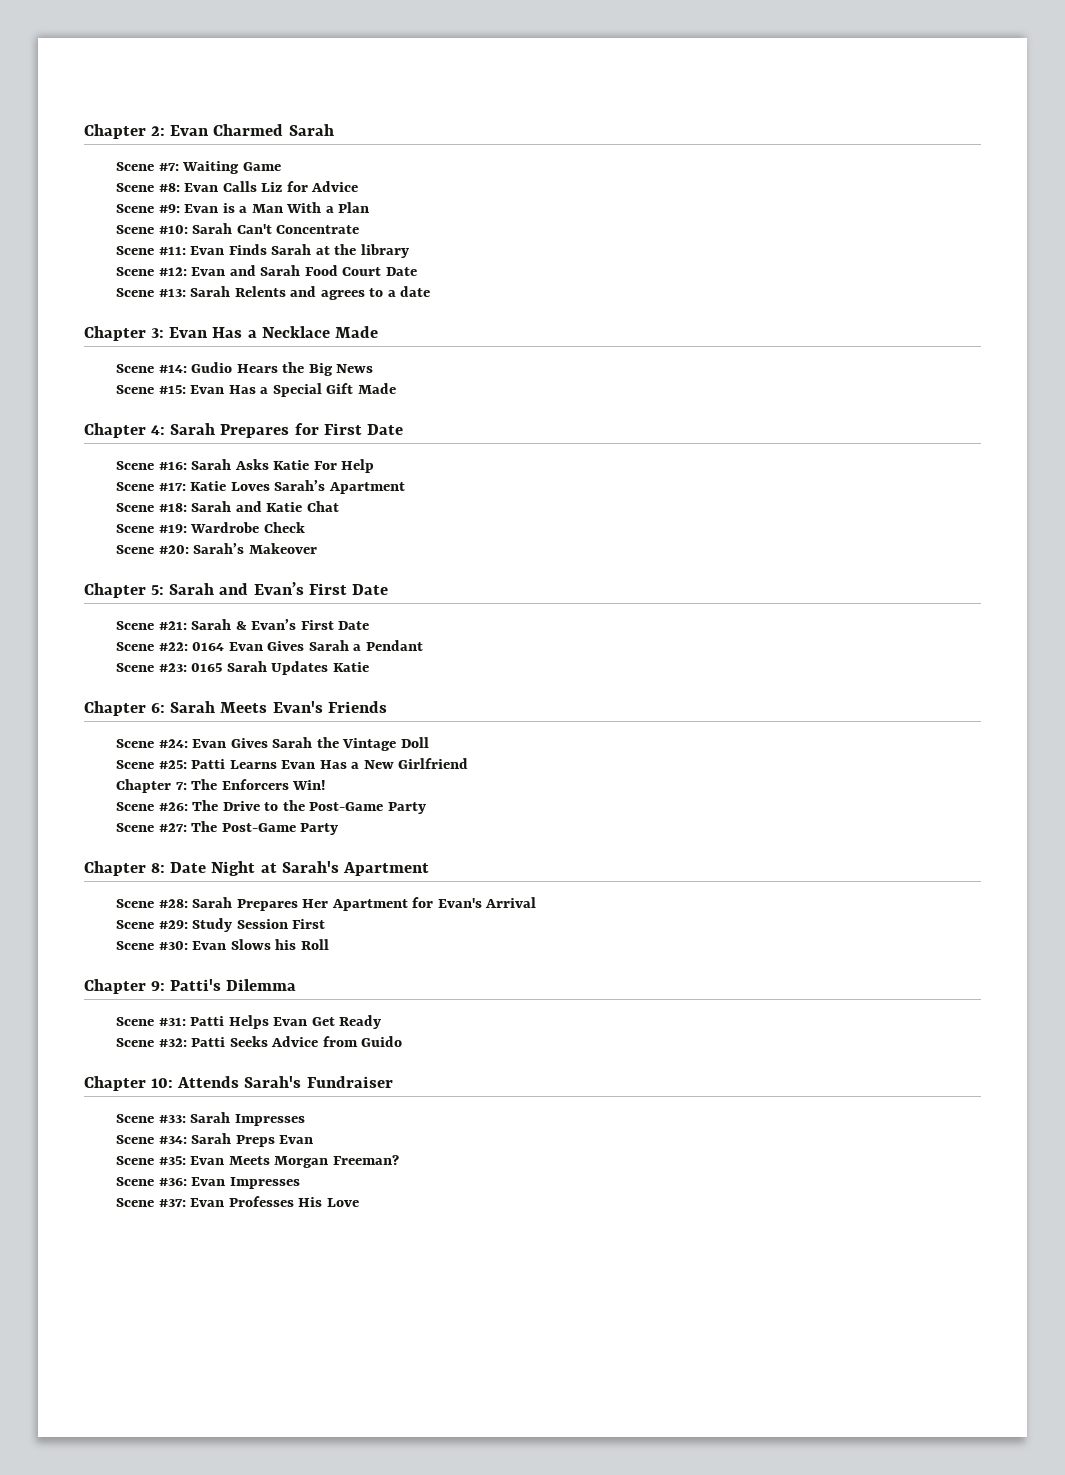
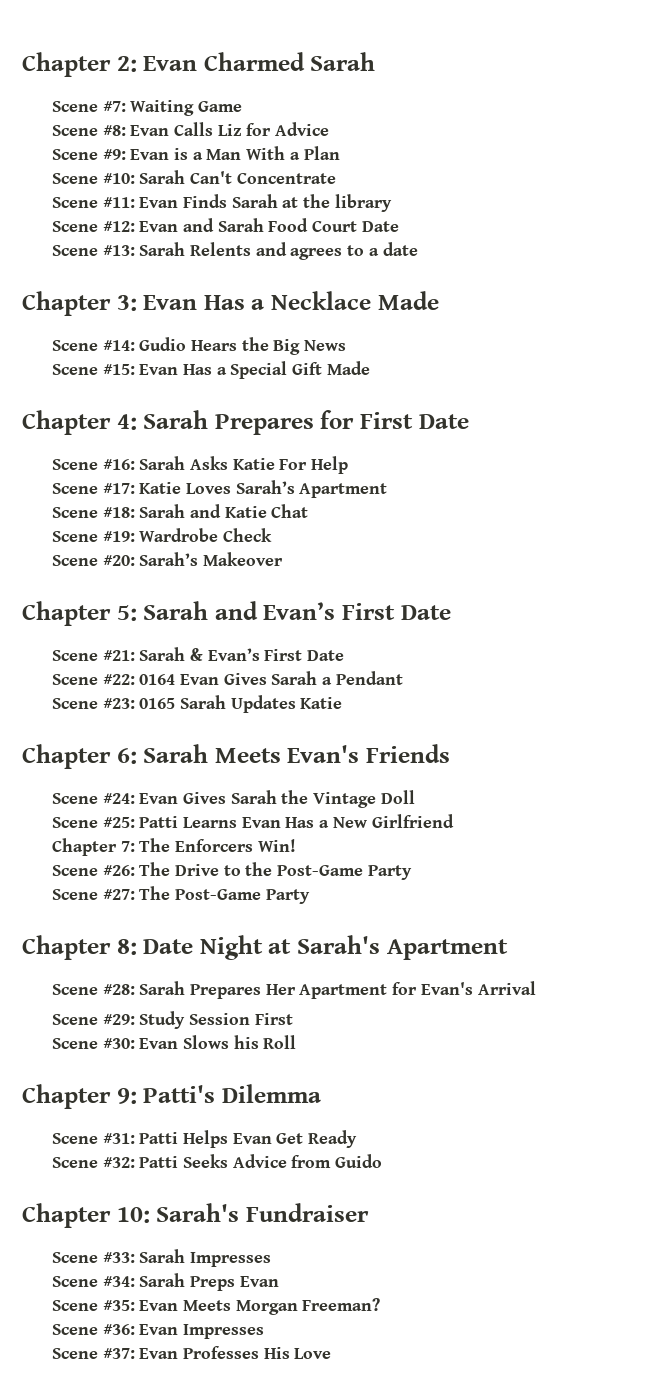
- Chapter 10: Attends Sarah's Fundraiser
+ Chapter 10: Sarah's Fundraiser

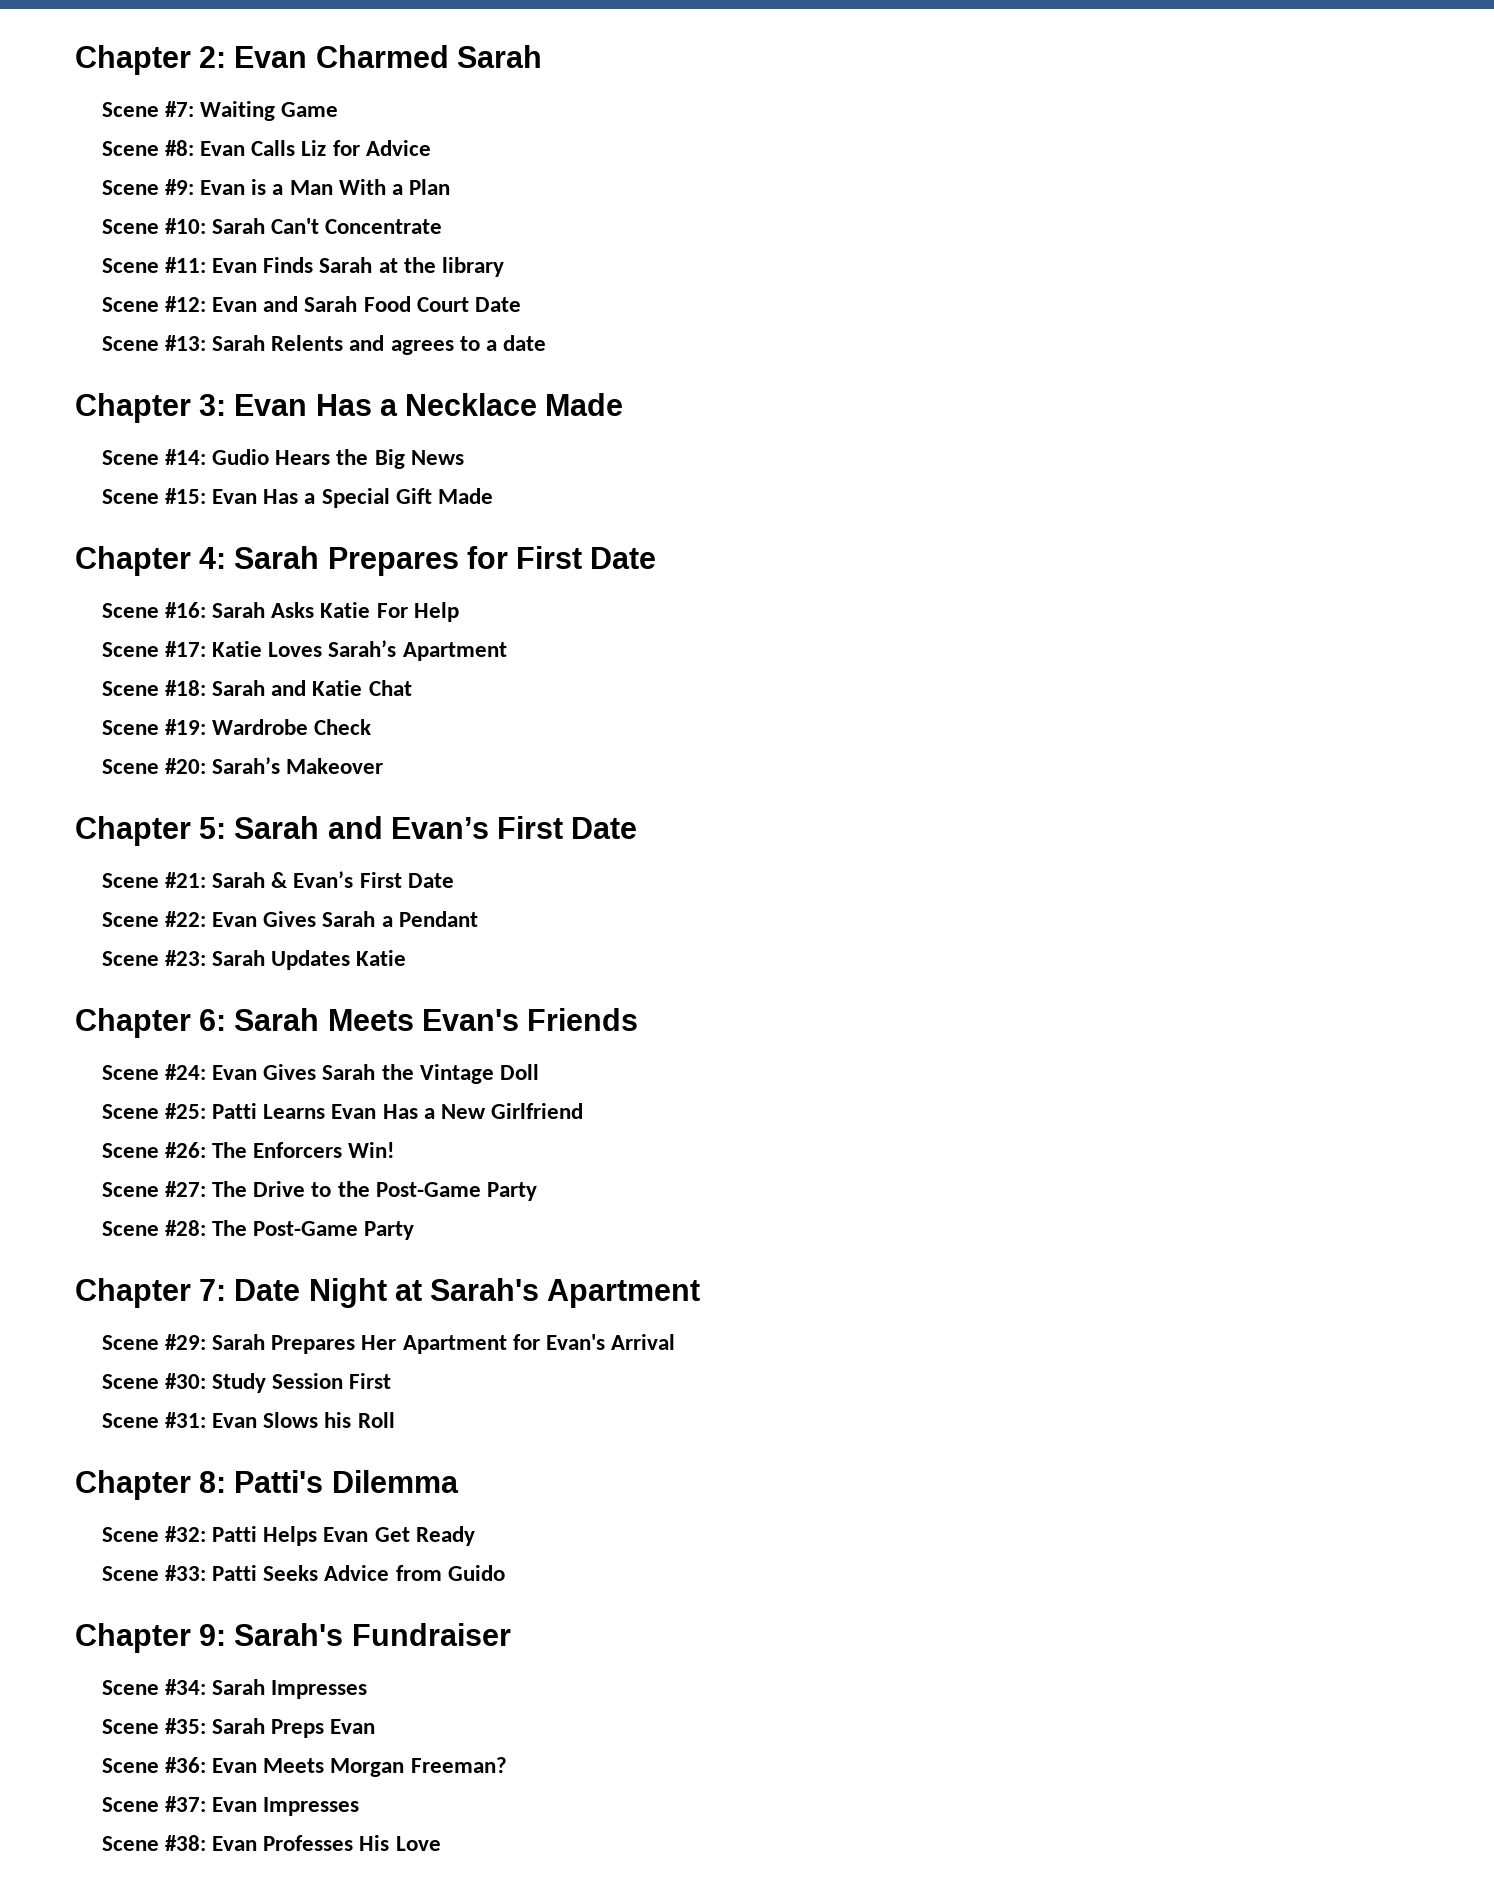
- Scene #22: 0164 Evan Gives Sarah a Pendant
+ Scene #22: Evan Gives Sarah a Pendant
- Scene #23: 0165 Sarah Updates Katie
+ Scene #23: Sarah Updates Katie
- Chapter 7: The Enforcers Win!
+ Scene #26: The Enforcers Win!
- Scene #26: The Drive to the Post-Game Party
+ Scene #27: The Drive to the Post-Game Party
- Scene #27: The Post-Game Party
+ Scene #28: The Post-Game Party
- Chapter 8: Date Night at Sarah's Apartment
+ Chapter 7: Date Night at Sarah's Apartment
- Scene #28: Sarah Prepares Her Apartment for Evan's Arrival
+ Scene #29: Sarah Prepares Her Apartment for Evan's Arrival
- Scene #29: Study Session First
+ Scene #30: Study Session First
- Scene #30: Evan Slows his Roll
+ Scene #31: Evan Slows his Roll
- Chapter 9: Patti's Dilemma
+ Chapter 8: Patti's Dilemma
- Scene #31: Patti Helps Evan Get Ready
+ Scene #32: Patti Helps Evan Get Ready
- Scene #32: Patti Seeks Advice from Guido
+ Scene #33: Patti Seeks Advice from Guido
- Chapter 10: Sarah's Fundraiser
+ Chapter 9: Sarah's Fundraiser
- Scene #33: Sarah Impresses
+ Scene #34: Sarah Impresses
- Scene #34: Sarah Preps Evan
+ Scene #35: Sarah Preps Evan
- Scene #35: Evan Meets Morgan Freeman?
+ Scene #36: Evan Meets Morgan Freeman?
- Scene #36: Evan Impresses
+ Scene #37: Evan Impresses
- Scene #37: Evan Professes His Love
+ Scene #38: Evan Professes His Love

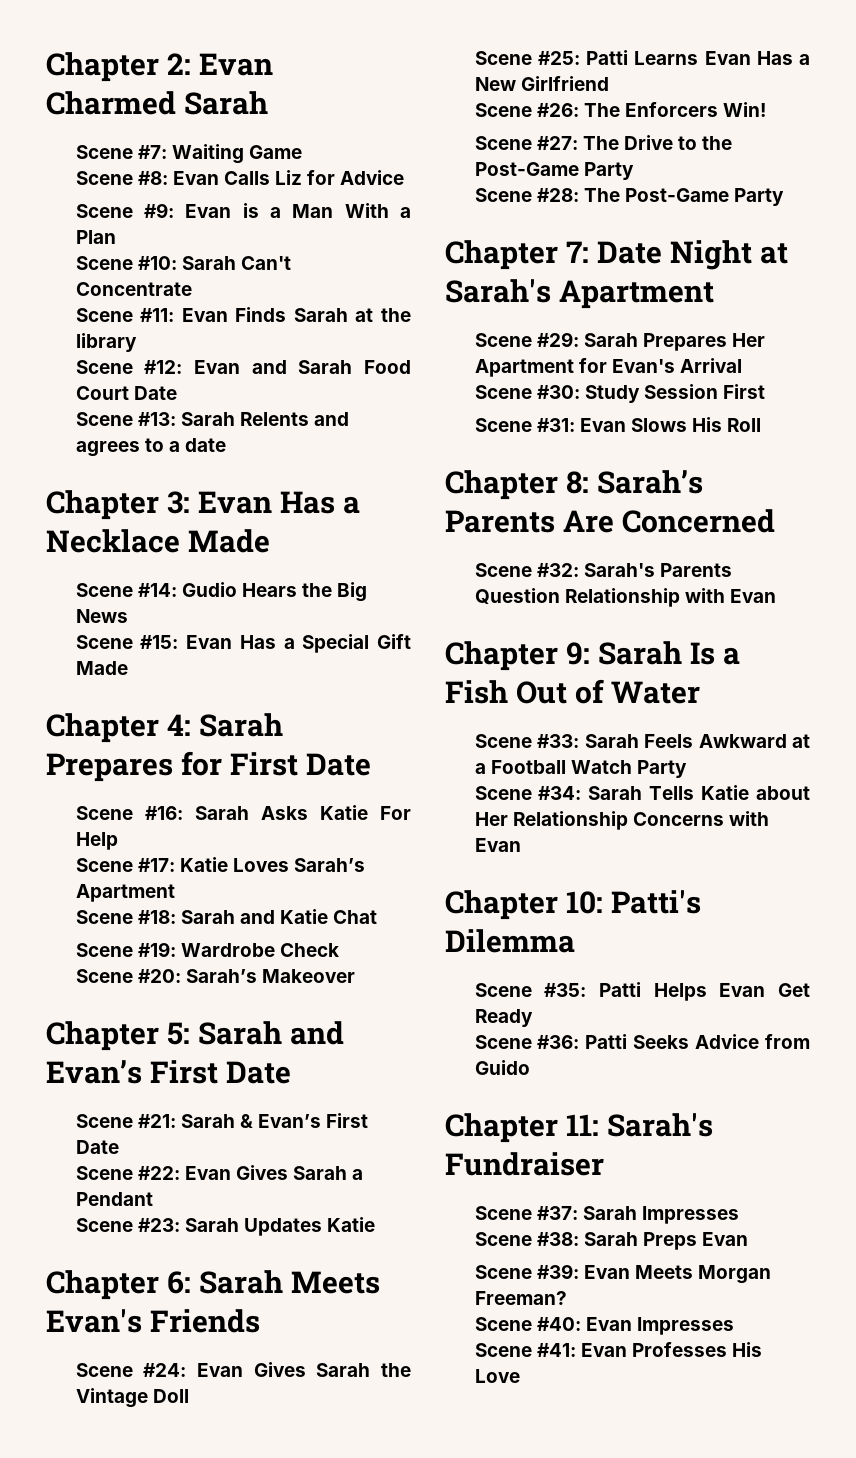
- Scene #31: Evan Slows his Roll
+ Scene #31: Evan Slows His Roll
- Chapter 8: Patti's Dilemma
+ Chapter 8: Sarah’s Parents Are Concerned
+ Scene #32: Sarah's Parents Question Relationship with Evan
+ Chapter 9: Sarah Is a Fish Out of Water
+ Scene #33: Sarah Feels Awkward at a Football Watch Party
+ Scene #34: Sarah Tells Katie about Her Relationship Concerns with Evan
+ Chapter 10: Patti's Dilemma
- Scene #32: Patti Helps Evan Get Ready
+ Scene #35: Patti Helps Evan Get Ready
- Scene #33: Patti Seeks Advice from Guido
+ Scene #36: Patti Seeks Advice from Guido
- Chapter 9: Sarah's Fundraiser
+ Chapter 11: Sarah's Fundraiser
- Scene #34: Sarah Impresses
+ Scene #37: Sarah Impresses
- Scene #35: Sarah Preps Evan
+ Scene #38: Sarah Preps Evan
- Scene #36: Evan Meets Morgan Freeman?
+ Scene #39: Evan Meets Morgan Freeman?
- Scene #37: Evan Impresses
+ Scene #40: Evan Impresses
- Scene #38: Evan Professes His Love
+ Scene #41: Evan Professes His Love

